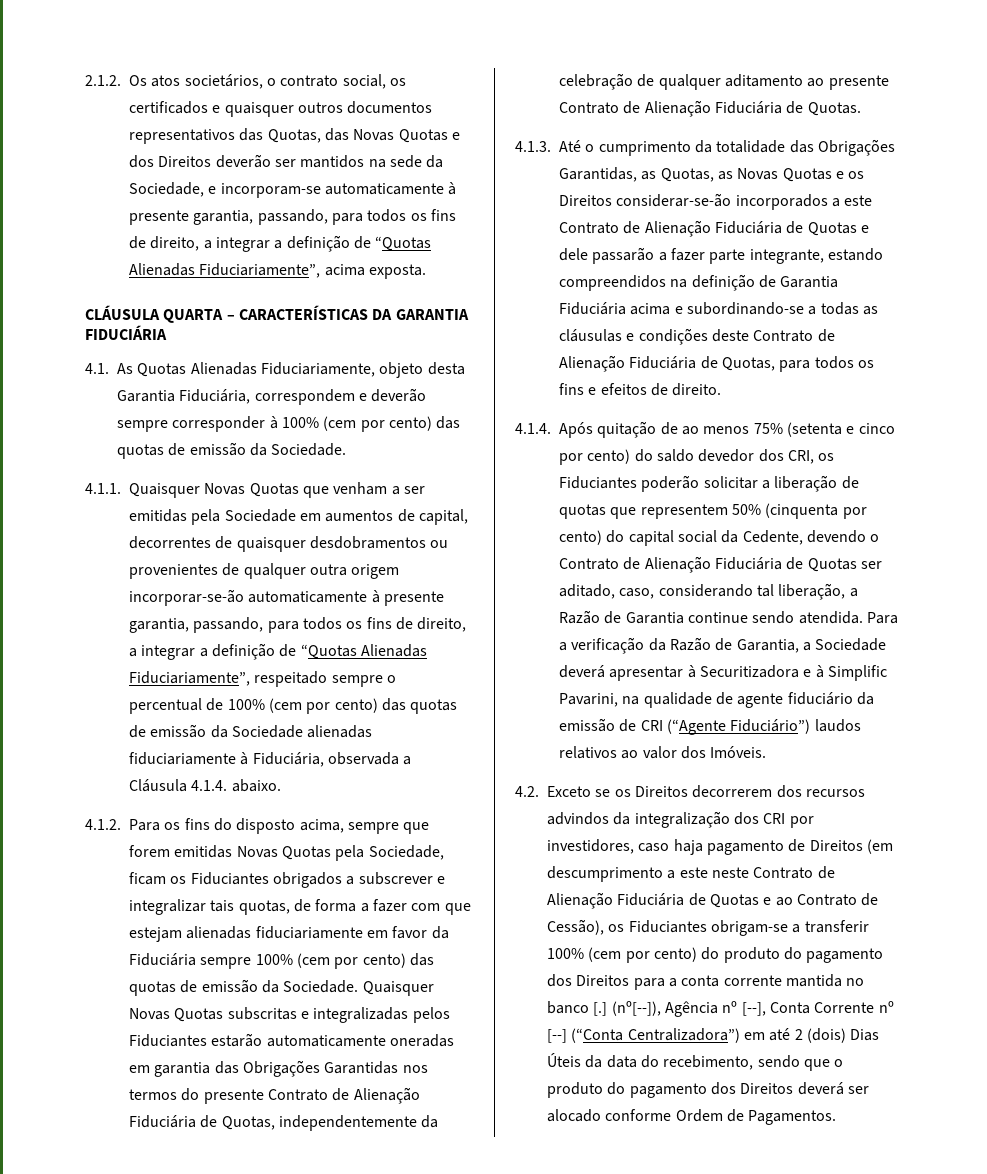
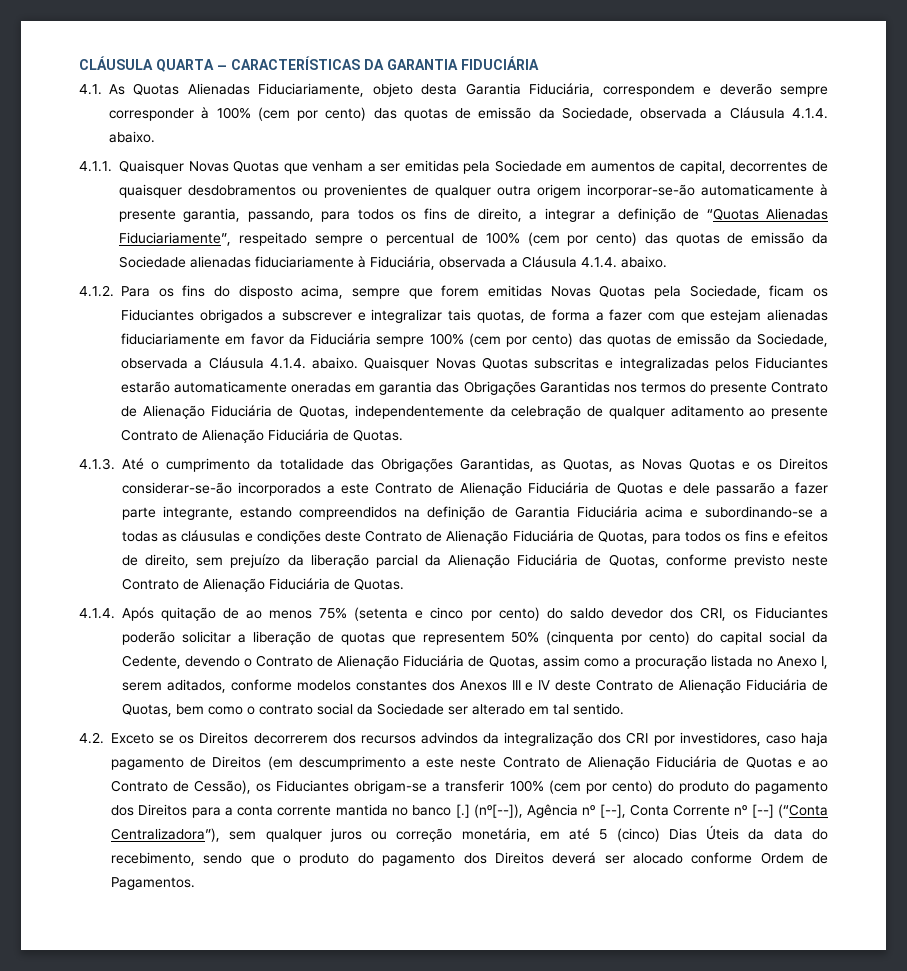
- 2.1.2. Os atos societários, o contrato social, os certificados e quaisquer outros documentos representativos das Quotas, das Novas Quotas e dos Direitos deverão ser mantidos na sede da Sociedade, e incorporam-se automaticamente à presente garantia, passando, para todos os fins de direito, a integrar a definição de “Quotas Alienadas Fiduciariamente”, acima exposta.
- 4.1. As Quotas Alienadas Fiduciariamente, objeto desta Garantia Fiduciária, correspondem e deverão sempre corresponder à 100% (cem por cento) das quotas de emissão da Sociedade.
+ 4.1. As Quotas Alienadas Fiduciariamente, objeto desta Garantia Fiduciária, correspondem e deverão sempre corresponder à 100% (cem por cento) das quotas de emissão da Sociedade, observada a Cláusula 4.1.4. abaixo.
- 4.1.2. Para os fins do disposto acima, sempre que forem emitidas Novas Quotas pela Sociedade, ficam os Fiduciantes obrigados a subscrever e integralizar tais quotas, de forma a fazer com que estejam alienadas fiduciariamente em favor da Fiduciária sempre 100% (cem por cento) das quotas de emissão da Sociedade.
+ 4.1.2. Para os fins do disposto acima, sempre que forem emitidas Novas Quotas pela Sociedade, ficam os Fiduciantes obrigados a subscrever e integralizar tais quotas, de forma a fazer com que estejam alienadas fiduciariamente em favor da Fiduciária sempre 100% (cem por cento) das quotas de emissão da Sociedade, observada a Cláusula 4.1.4. abaixo.
- 4.1.3. Até o cumprimento da totalidade das Obrigações Garantidas, as Quotas, as Novas Quotas e os Direitos considerar-se-ão incorporados a este Contrato de Alienação Fiduciária de Quotas e dele passarão a fazer parte integrante, estando compreendidos na definição de Garantia Fiduciária acima e subordinando-se a todas as cláusulas e condições deste Contrato de Alienação Fiduciária de Quotas, para todos os fins e efeitos de direito.
+ 4.1.3. Até o cumprimento da totalidade das Obrigações Garantidas, as Quotas, as Novas Quotas e os Direitos considerar-se-ão incorporados a este Contrato de Alienação Fiduciária de Quotas e dele passarão a fazer parte integrante, estando compreendidos na definição de Garantia Fiduciária acima e subordinando-se a todas as cláusulas e condições deste Contrato de Alienação Fiduciária de Quotas, para todos os fins e efeitos de direito, sem prejuízo da liberação parcial da Alienação Fiduciária de Quotas, conforme previsto neste Contrato de Alienação Fiduciária de Quotas.
- 4.1.4. Após quitação de ao menos 75% (setenta e cinco por cento) do saldo devedor dos CRI, os Fiduciantes poderão solicitar a liberação de quotas que representem 50% (cinquenta por cento) do capital social da Cedente, devendo o Contrato de Alienação Fiduciária de Quotas ser aditado, caso, considerando tal liberação, a Razão de Garantia continue sendo atendida. Para a verificação da Razão de Garantia, a Sociedade deverá apresentar à Securitizadora e à Simplific Pavarini, na qualidade de agente fiduciário da emissão de CRI (“Agente Fiduciário”) laudos relativos ao valor dos Imóveis.
+ 4.1.4. Após quitação de ao menos 75% (setenta e cinco por cento) do saldo devedor dos CRI, os Fiduciantes poderão solicitar a liberação de quotas que representem 50% (cinquenta por cento) do capital social da Cedente, devendo o Contrato de Alienação Fiduciária de Quotas, assim como a procuração listada no Anexo I, serem aditados, conforme modelos constantes dos Anexos III e IV deste Contrato de Alienação Fiduciária de Quotas, bem como o contrato social da Sociedade ser alterado em tal sentido.
- (nº[--]), Agência nº [--], Conta Corrente nº [--] (“Conta Centralizadora”) em até 2 (dois) Dias Úteis da data do recebimento, sendo que o produto do pagamento dos Direitos deverá ser alocado conforme Ordem de Pagamentos.
+ (nº[--]), Agência nº [--], Conta Corrente nº [--] (“Conta Centralizadora”), sem qualquer juros ou correção monetária, em até 5 (cinco) Dias Úteis da data do recebimento, sendo que o produto do pagamento dos Direitos deverá ser alocado conforme Ordem de Pagamentos.

